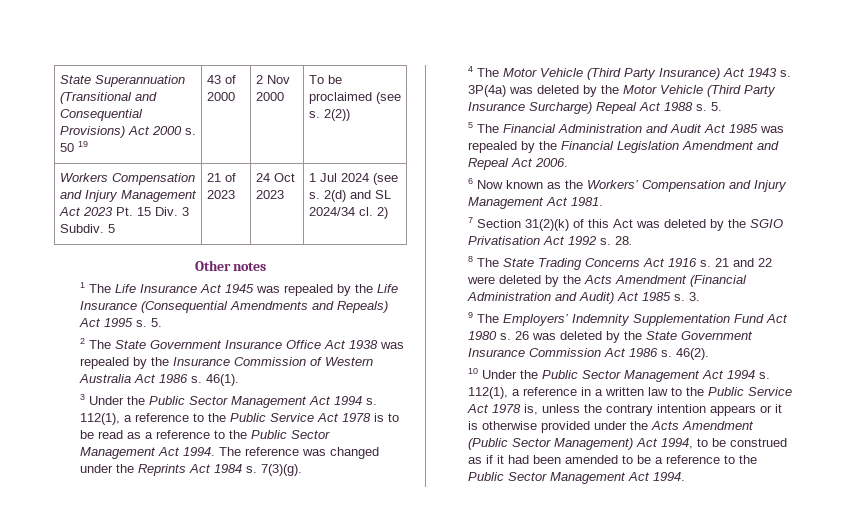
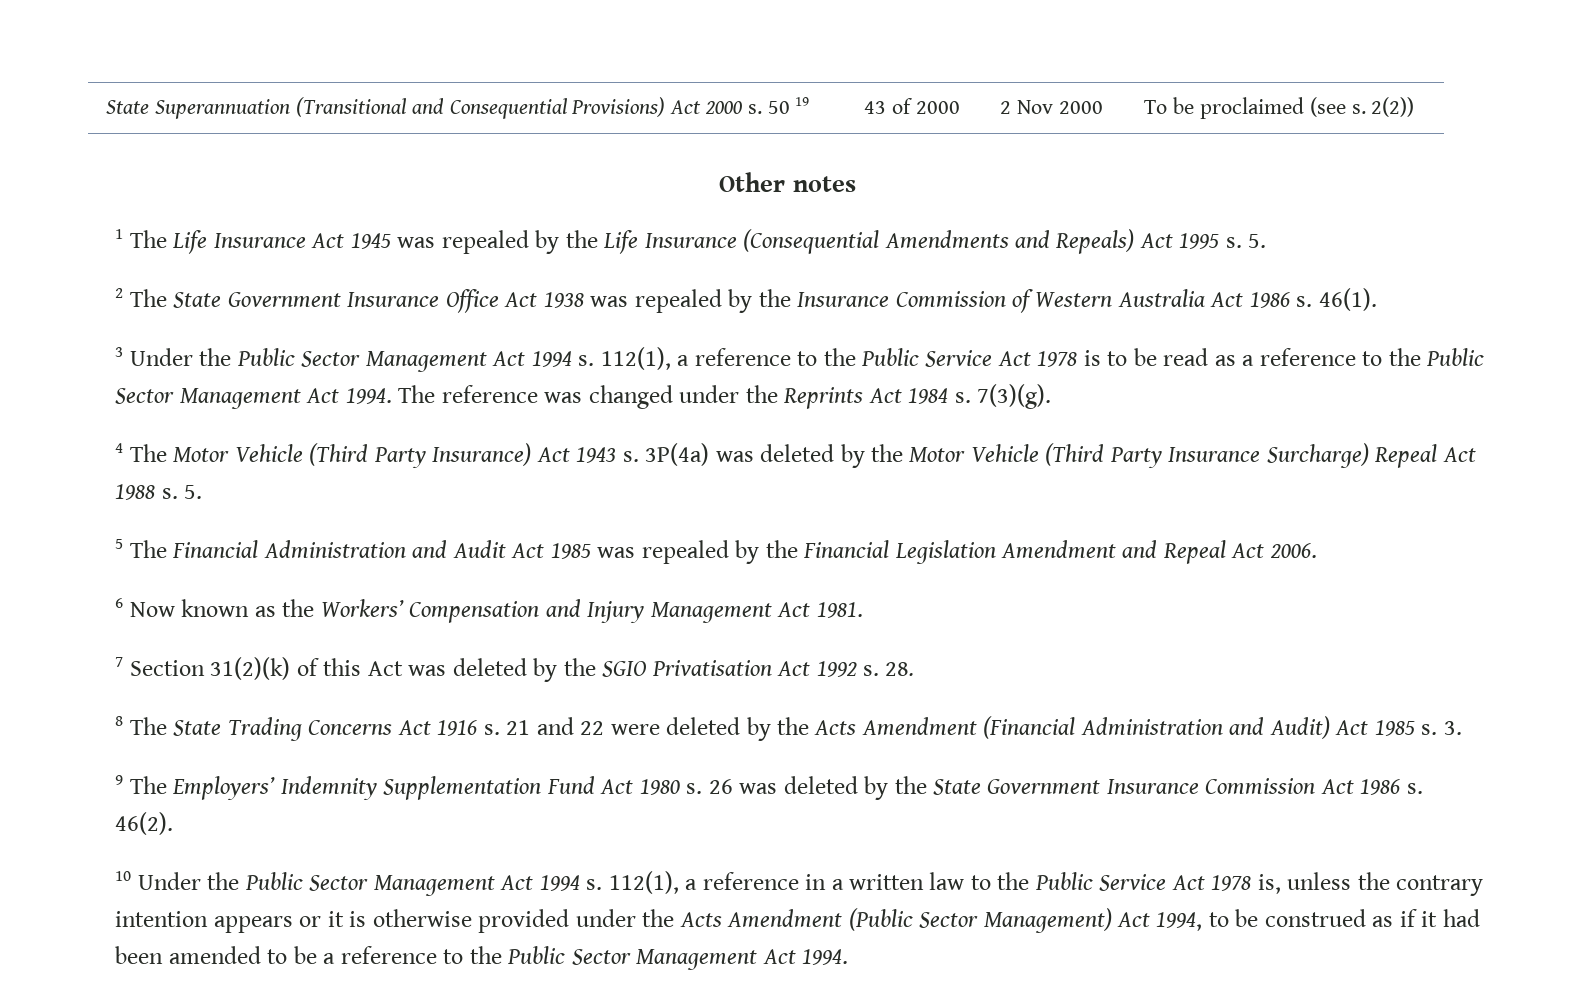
- Workers Compensation and Injury Management Act 2023 Pt. 15 Div. 3 Subdiv. 5 | 21 of 2023 | 24 Oct 2023 | 1 Jul 2024 (see s. 2(d) and SL 2024/34 cl. 2)

